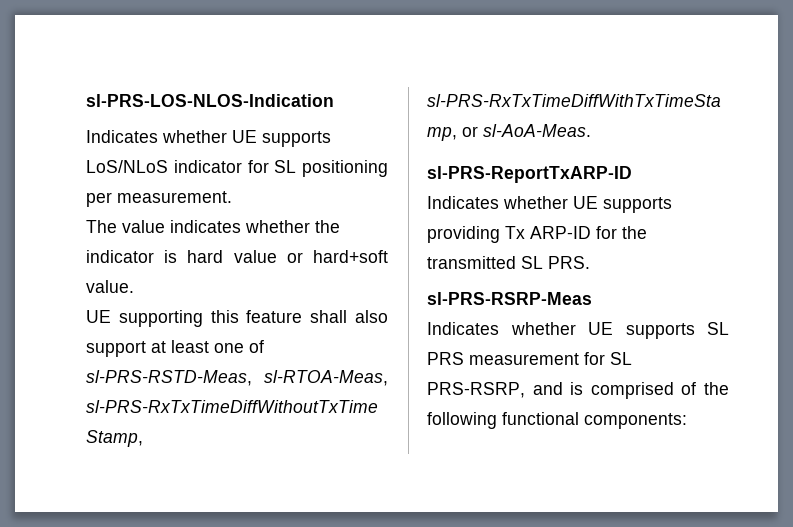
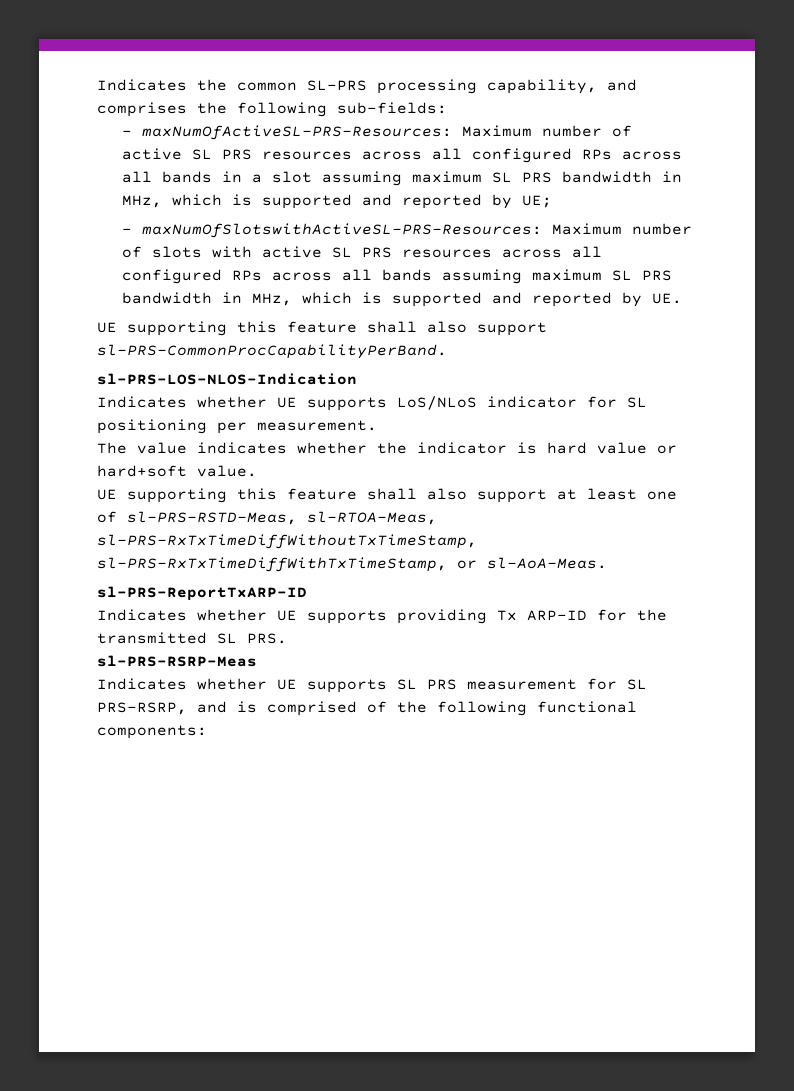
+ Indicates the common SL-PRS processing capability, and comprises the following sub-fields:
+ - maxNumOfActiveSL-PRS-Resources: Maximum number of active SL PRS resources across all configured RPs across all bands in a slot assuming maximum SL PRS bandwidth in MHz, which is supported and reported by UE;
+ - maxNumOfSlotswithActiveSL-PRS-Resources: Maximum number of slots with active SL PRS resources across all configured RPs across all bands assuming maximum SL PRS bandwidth in MHz, which is supported and reported by UE.
+ UE supporting this feature shall also support sl-PRS-CommonProcCapabilityPerBand.

